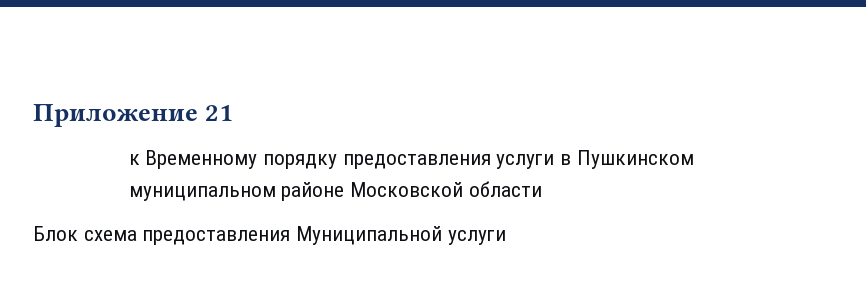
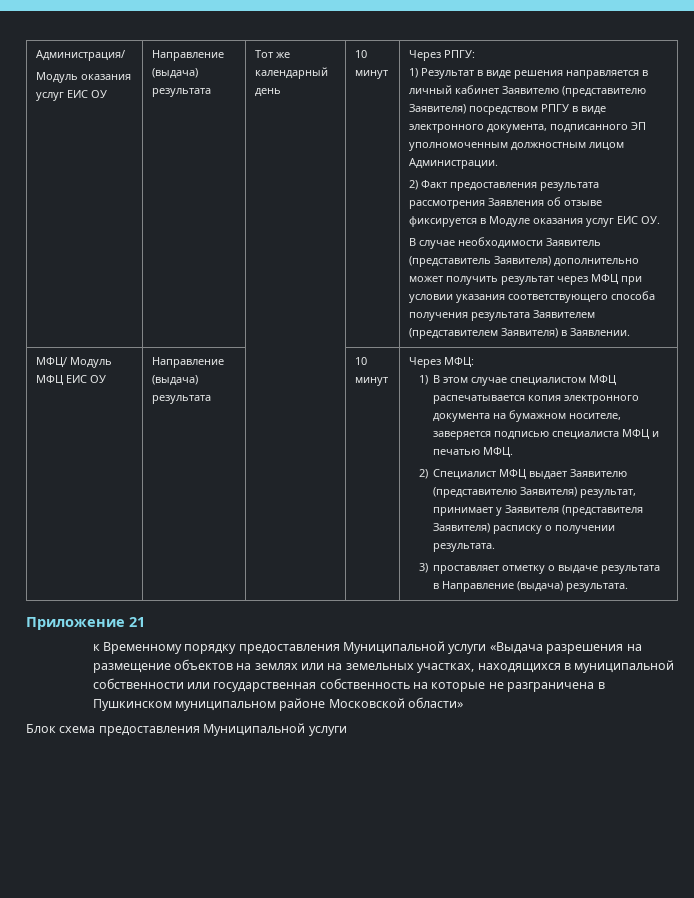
+ Администрация/
+ Модуль оказания услуг ЕИС ОУ | Направление (выдача) результата | Тот же календарный день | 10 минут | Через РПГУ:
+ 1) Результат в виде решения направляется в личный кабинет Заявителю (представителю Заявителя) посредством РПГУ в виде электронного документа, подписанного ЭП уполномоченным должностным лицом Администрации.
+ 2) Факт предоставления результата рассмотрения Заявления об отзыве фиксируется в Модуле оказания услуг ЕИС ОУ.
+ В случае необходимости Заявитель (представитель Заявителя) дополнительно может получить результат через МФЦ при условии указания соответствующего способа получения результата Заявителем (представителем Заявителя) в Заявлении.
+ МФЦ/ Модуль МФЦ ЕИС ОУ | Направление (выдача) результата | | 10 минут | Через МФЦ:
+ 1) В этом случае специалистом МФЦ распечатывается копия электронного документа на бумажном носителе, заверяется подписью специалиста МФЦ и печатью МФЦ.
+ 2) Специалист МФЦ выдает Заявителю (представителю Заявителя) результат, принимает у Заявителя (представителя Заявителя) расписку о получении результата.
+ 3) проставляет отметку о выдаче результата в Направление (выдача) результата.
- к Временному порядку предоставления услуги в Пушкинском муниципальном районе Московской области
+ к Временному порядку предоставления Муниципальной услуги «Выдача разрешения на размещение объектов на землях или на земельных участках, находящихся в муниципальной собственности или государственная собственность на которые не разграничена в Пушкинском муниципальном районе Московской области»

